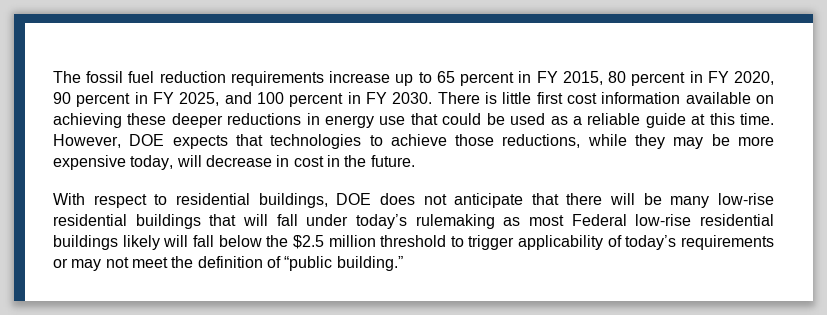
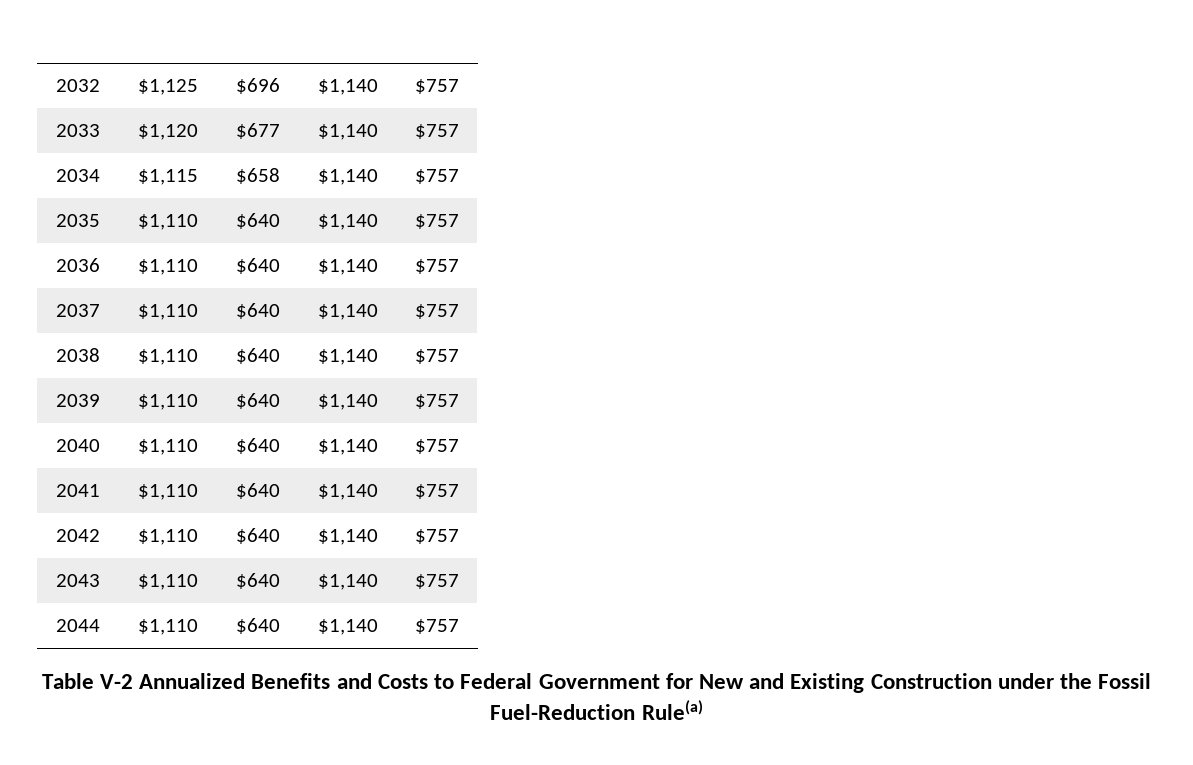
- The fossil fuel reduction requirements increase up to 65 percent in FY 2015, 80 percent in FY 2020, 90 percent in FY 2025, and 100 percent in FY 2030. There is little first cost information available on achieving these deeper reductions in energy use that could be used as a reliable guide at this time. However, DOE expects that technologies to achieve those reductions, while they may be more expensive today, will decrease in cost in the future.
- With respect to residential buildings, DOE does not anticipate that there will be many low-rise residential buildings that will fall under today’s rulemaking as most Federal low-rise residential buildings likely will fall below the $2.5 million threshold to trigger applicability of today’s requirements or may not meet the definition of “public building.”
+ 2032 | $1,125 | $696 | $1,140 | $757
+ 2033 | $1,120 | $677 | $1,140 | $757
+ 2034 | $1,115 | $658 | $1,140 | $757
+ 2035 | $1,110 | $640 | $1,140 | $757
+ 2036 | $1,110 | $640 | $1,140 | $757
+ 2037 | $1,110 | $640 | $1,140 | $757
+ 2038 | $1,110 | $640 | $1,140 | $757
+ 2039 | $1,110 | $640 | $1,140 | $757
+ 2040 | $1,110 | $640 | $1,140 | $757
+ 2041 | $1,110 | $640 | $1,140 | $757
+ 2042 | $1,110 | $640 | $1,140 | $757
+ 2043 | $1,110 | $640 | $1,140 | $757
+ 2044 | $1,110 | $640 | $1,140 | $757
+ Table V-2 Annualized Benefits and Costs to Federal Government for New and Existing Construction under the Fossil Fuel-Reduction Rule(a)

